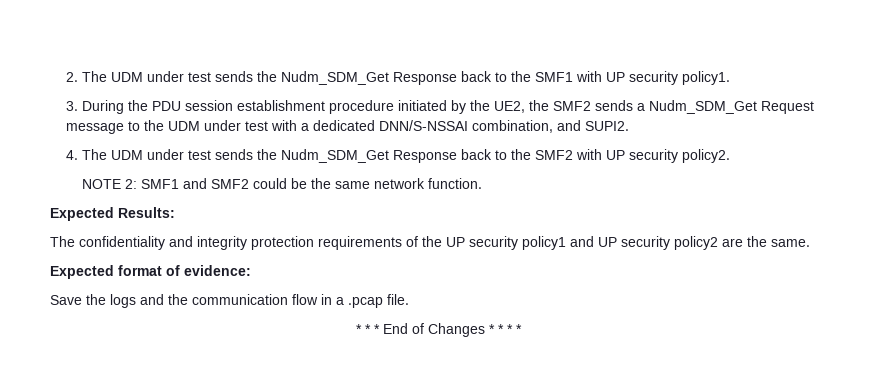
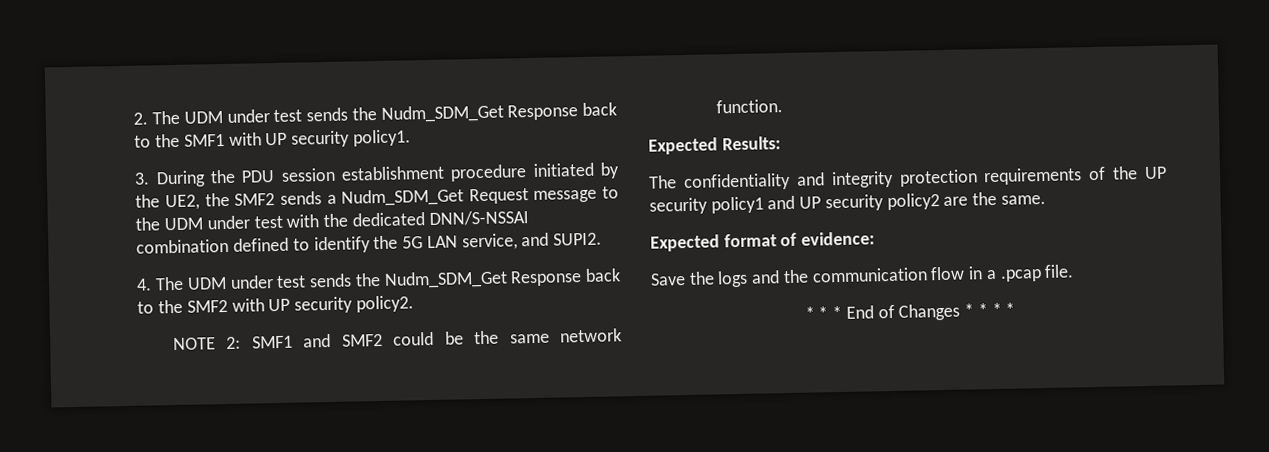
- 3. During the PDU session establishment procedure initiated by the UE2, the SMF2 sends a Nudm_SDM_Get Request message to the UDM under test with a dedicated DNN/S-NSSAI combination, and SUPI2.
+ 3. During the PDU session establishment procedure initiated by the UE2, the SMF2 sends a Nudm_SDM_Get Request message to the UDM under test with the dedicated DNN/S-NSSAI combination defined to identify the 5G LAN service, and SUPI2.

